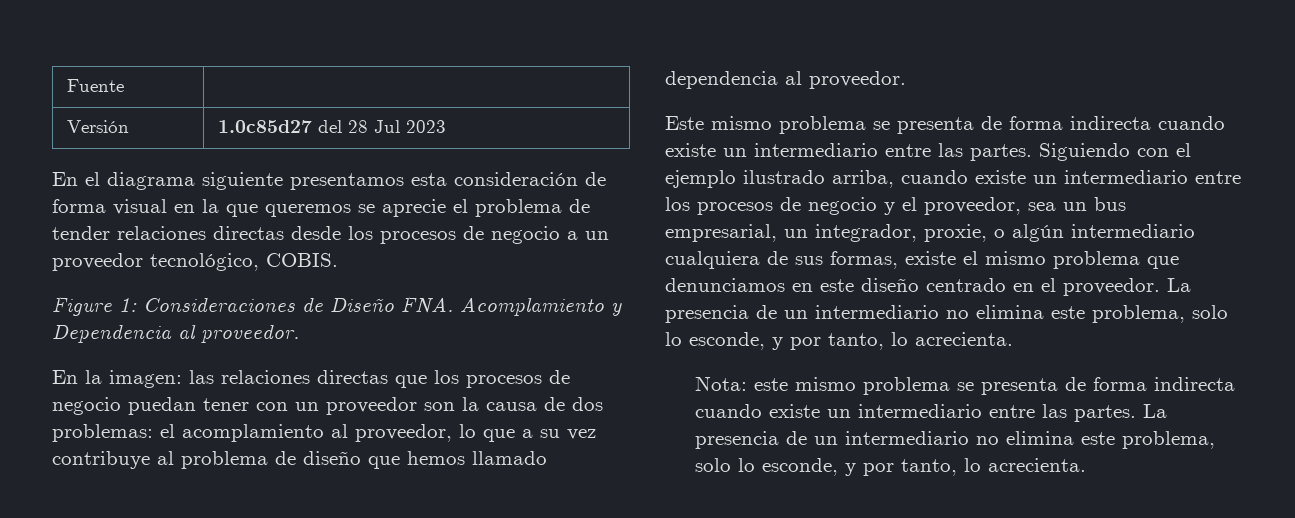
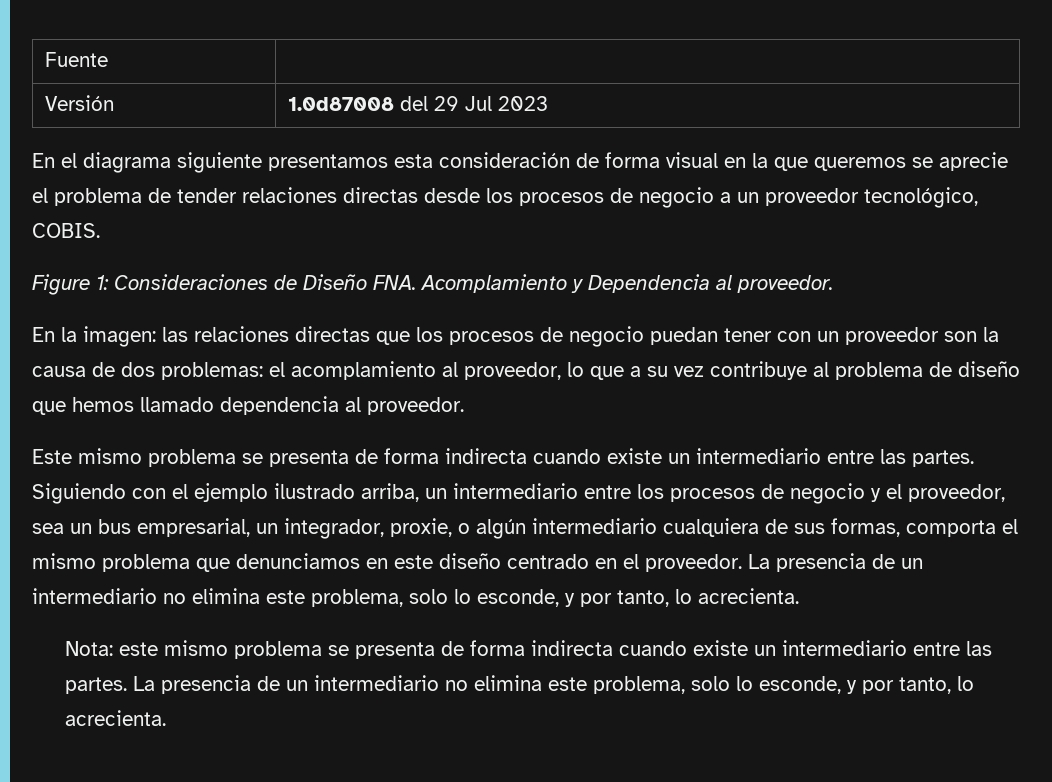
- Versión | 1.0c85d27 del 28 Jul 2023
+ Versión | 1.0d87008 del 29 Jul 2023
- Siguiendo con el ejemplo ilustrado arriba, cuando existe un intermediario entre los procesos de negocio y el proveedor, sea un bus empresarial, un integrador, proxie, o algún intermediario cualquiera de sus formas, existe el mismo problema que denunciamos en este diseño centrado en el proveedor.
+ Siguiendo con el ejemplo ilustrado arriba, un intermediario entre los procesos de negocio y el proveedor, sea un bus empresarial, un integrador, proxie, o algún intermediario cualquiera de sus formas, comporta el mismo problema que denunciamos en este diseño centrado en el proveedor.

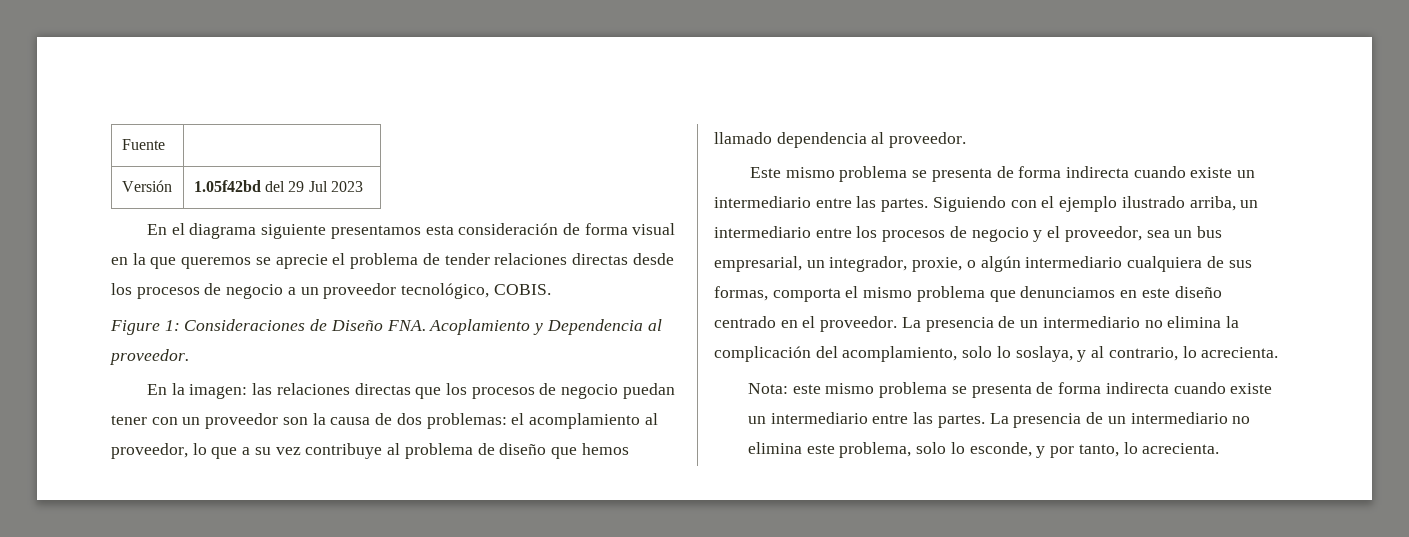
- Versión | 1.0d87008 del 29 Jul 2023
+ Versión | 1.05f42bd del 29 Jul 2023
- Figure 1: Consideraciones de Diseño FNA. Acomplamiento y Dependencia al proveedor.
+ Figure 1: Consideraciones de Diseño FNA. Acoplamiento y Dependencia al proveedor.
- Siguiendo con el ejemplo ilustrado arriba, un intermediario entre los procesos de negocio y el proveedor, sea un bus empresarial, un integrador, proxie, o algún intermediario cualquiera de sus formas, comporta el mismo problema que denunciamos en este diseño centrado en el proveedor. La presencia de un intermediario no elimina este problema, solo lo esconde, y por tanto, lo acrecienta.
+ Siguiendo con el ejemplo ilustrado arriba, un intermediario entre los procesos de negocio y el proveedor, sea un bus empresarial, un integrador, proxie, o algún intermediario cualquiera de sus formas, comporta el mismo problema que denunciamos en este diseño centrado en el proveedor. La presencia de un intermediario no elimina la complicación del acomplamiento, solo lo soslaya, y al contrario, lo acrecienta.

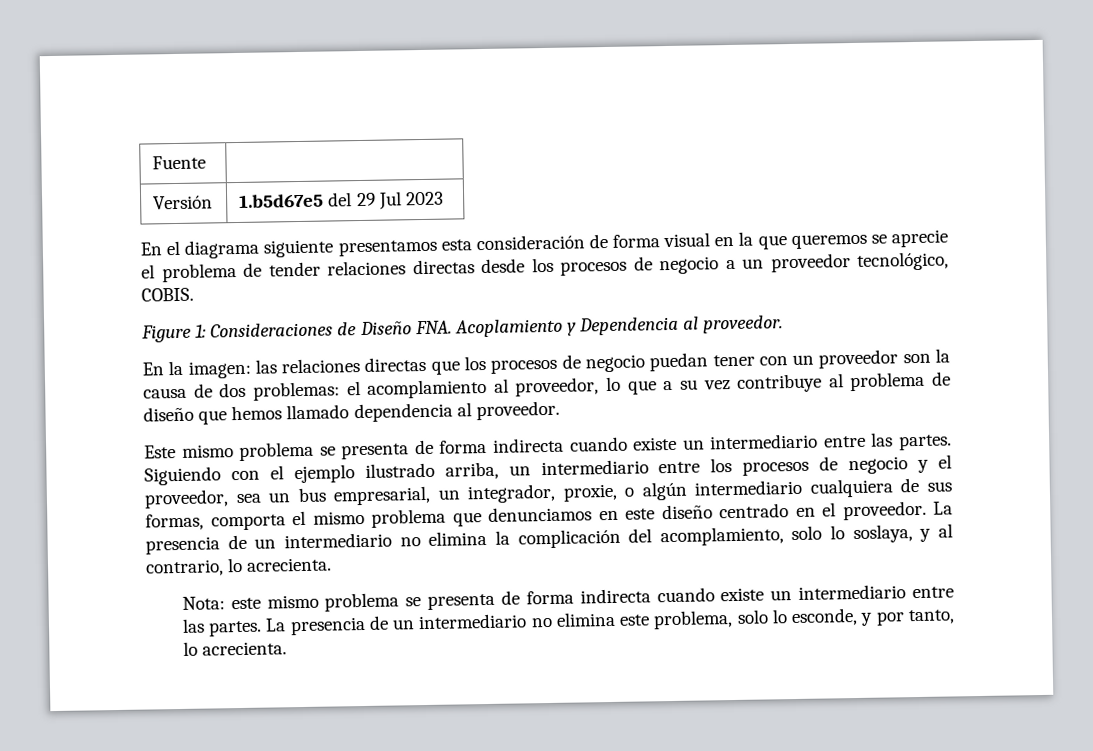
- Versión | 1.05f42bd del 29 Jul 2023
+ Versión | 1.b5d67e5 del 29 Jul 2023

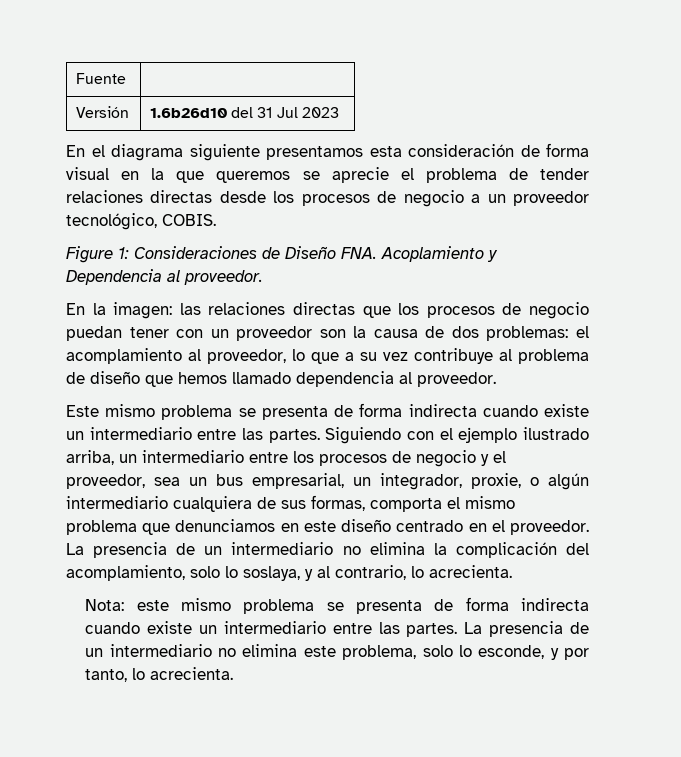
- Versión | 1.b5d67e5 del 29 Jul 2023
+ Versión | 1.6b26d10 del 31 Jul 2023

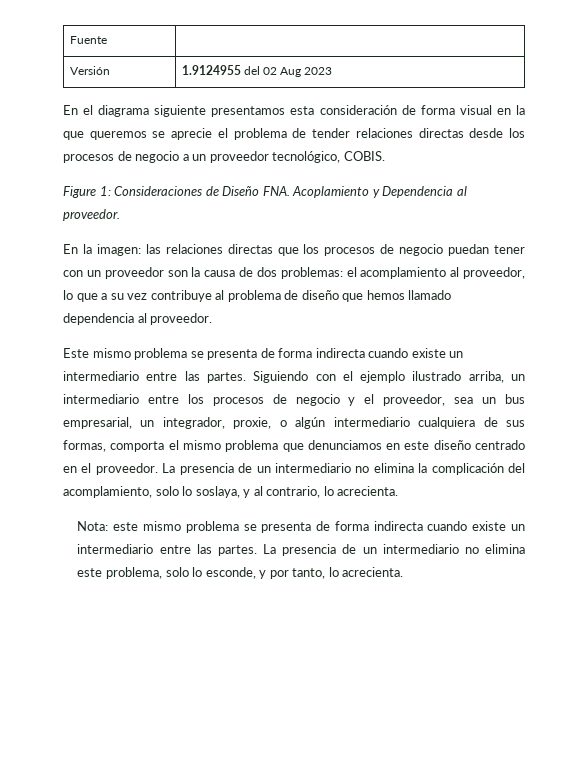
- Versión | 1.6b26d10 del 31 Jul 2023
+ Versión | 1.9124955 del 02 Aug 2023

